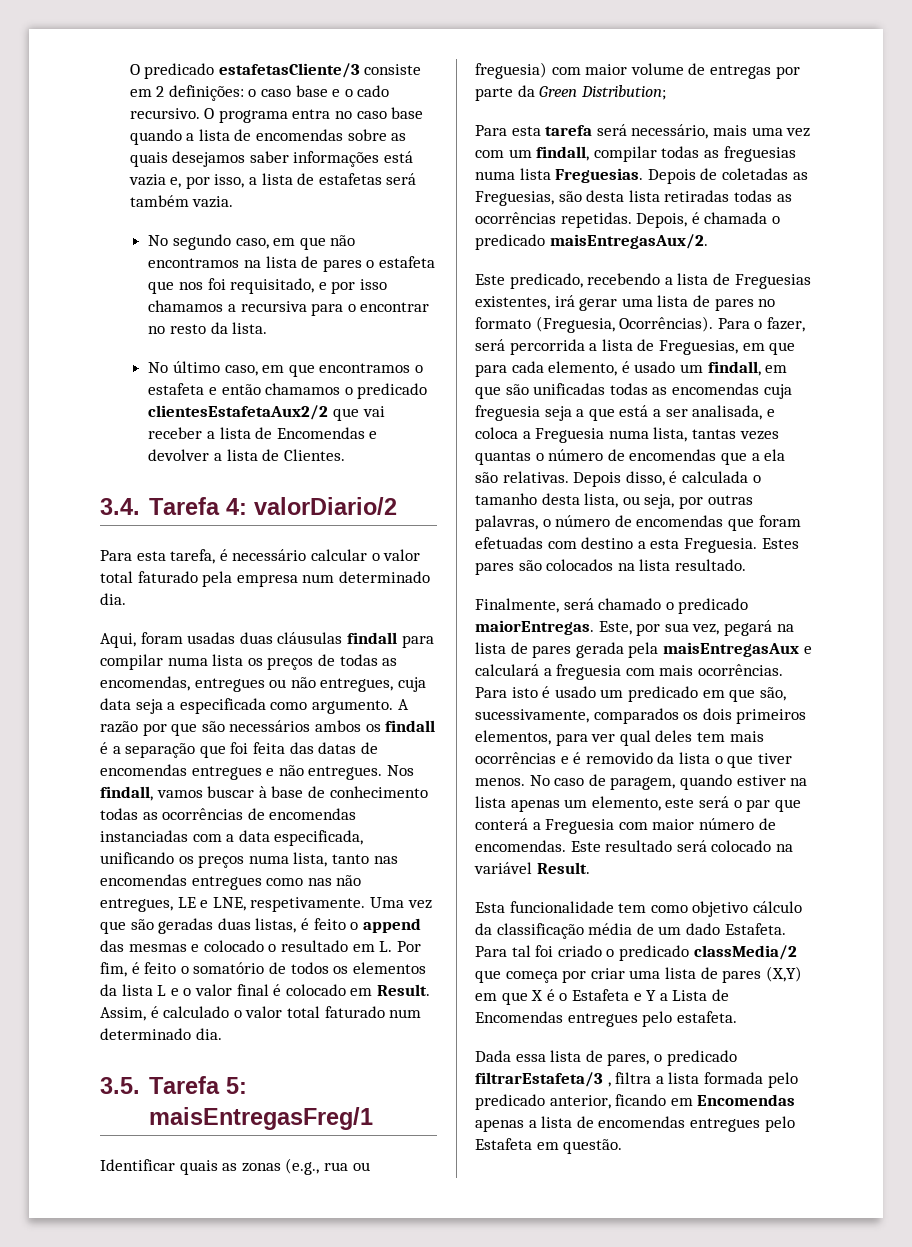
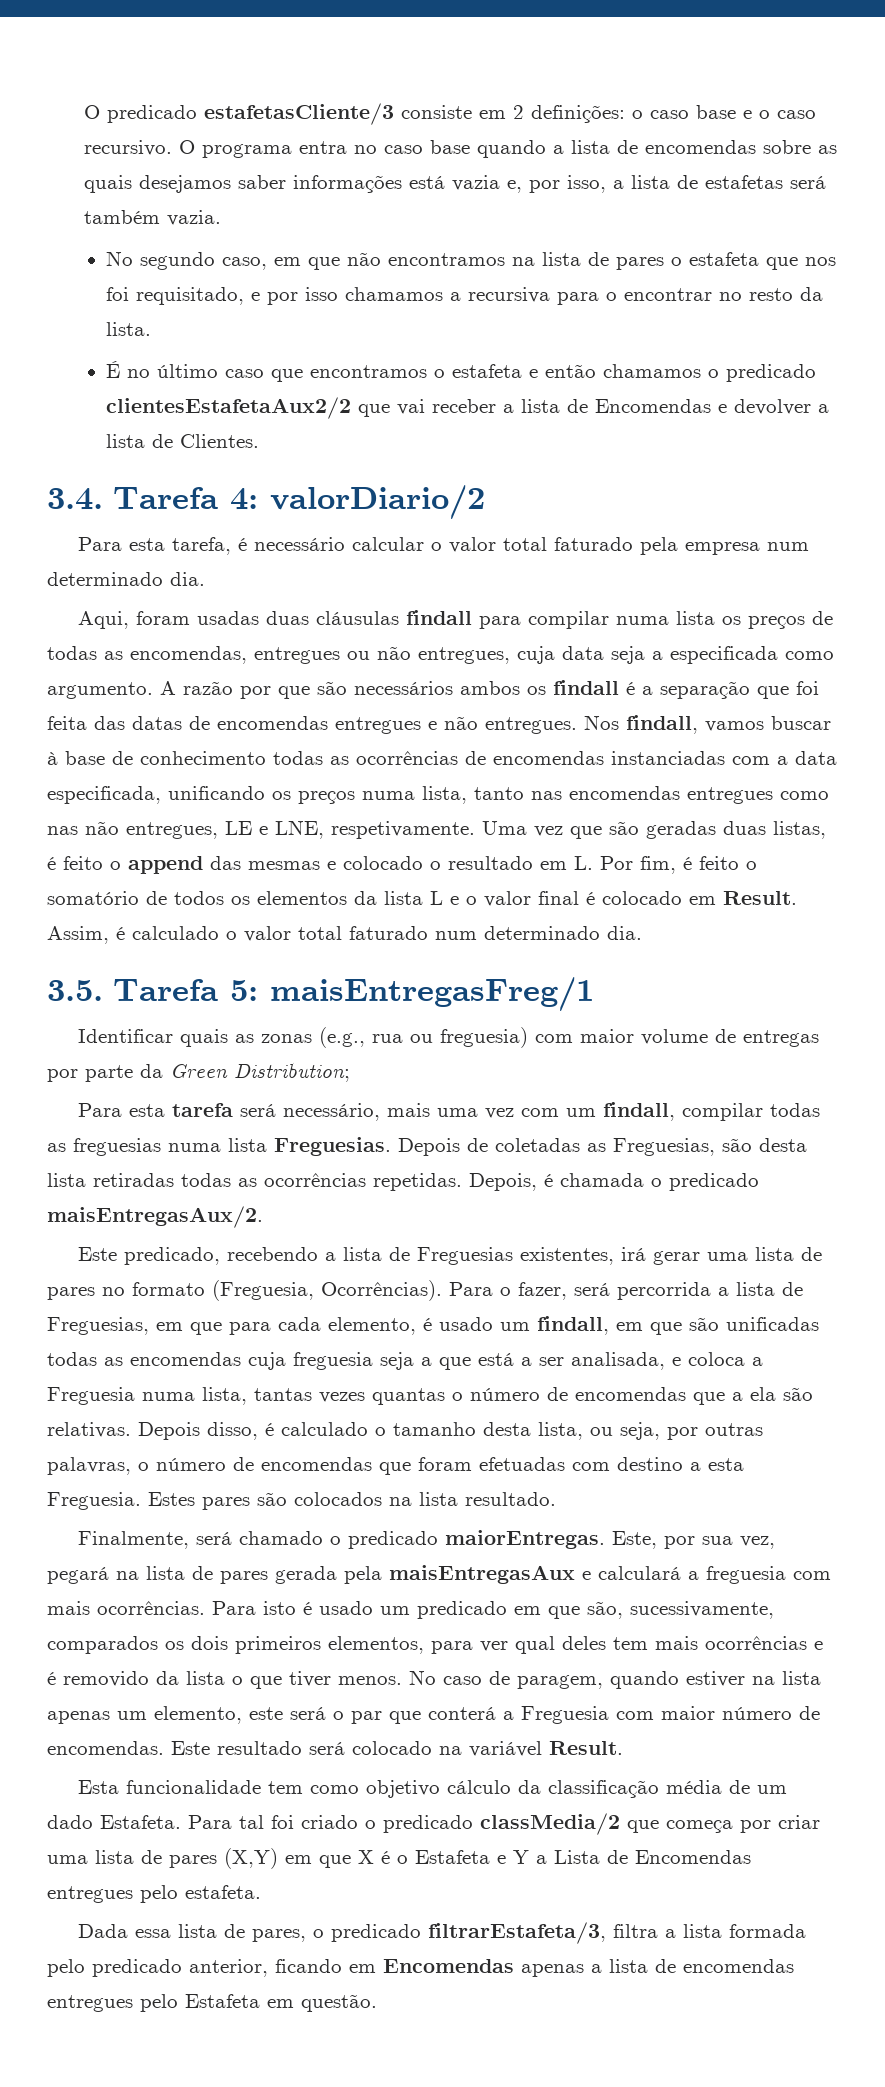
- O predicado estafetasCliente/3 consiste em 2 definições: o caso base e o cado recursivo.
+ O predicado estafetasCliente/3 consiste em 2 definições: o caso base e o caso recursivo.
- No último caso, em que encontramos o estafeta e então chamamos o predicado clientesEstafetaAux2/2 que vai receber a lista de Encomendas e devolver a lista de Clientes.
+ É no último caso que encontramos o estafeta e então chamamos o predicado clientesEstafetaAux2/2 que vai receber a lista de Encomendas e devolver a lista de Clientes.
- Depois disso, é calculada o tamanho desta lista, ou seja, por outras palavras, o número de encomendas que foram efetuadas com destino a esta Freguesia.
+ Depois disso, é calculado o tamanho desta lista, ou seja, por outras palavras, o número de encomendas que foram efetuadas com destino a esta Freguesia.
- Dada essa lista de pares, o predicado filtrarEstafeta/3 , filtra a lista formada pelo predicado anterior, ficando em Encomendas apenas a lista de encomendas entregues pelo Estafeta em questão.
+ Dada essa lista de pares, o predicado filtrarEstafeta/3, filtra a lista formada pelo predicado anterior, ficando em Encomendas apenas a lista de encomendas entregues pelo Estafeta em questão.

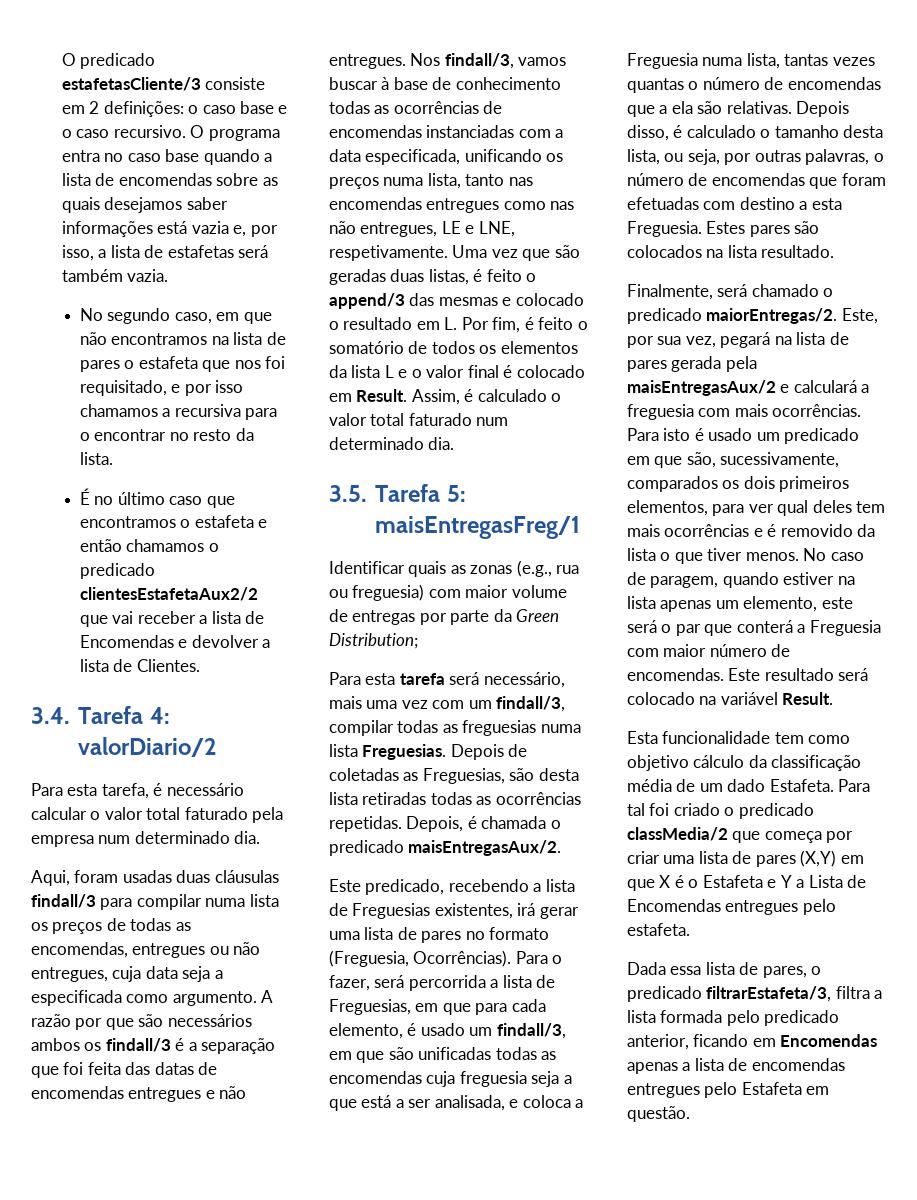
- Aqui, foram usadas duas cláusulas findall para compilar numa lista os preços de todas as encomendas, entregues ou não entregues, cuja data seja a especificada como argumento.
+ Aqui, foram usadas duas cláusulas findall/3 para compilar numa lista os preços de todas as encomendas, entregues ou não entregues, cuja data seja a especificada como argumento.
- A razão por que são necessários ambos os findall é a separação que foi feita das datas de encomendas entregues e não entregues.
+ A razão por que são necessários ambos os findall/3 é a separação que foi feita das datas de encomendas entregues e não entregues.
- Nos findall, vamos buscar à base de conhecimento todas as ocorrências de encomendas instanciadas com a data especificada, unificando os preços numa lista, tanto nas encomendas entregues como nas não entregues, LE e LNE, respetivamente.
+ Nos findall/3, vamos buscar à base de conhecimento todas as ocorrências de encomendas instanciadas com a data especificada, unificando os preços numa lista, tanto nas encomendas entregues como nas não entregues, LE e LNE, respetivamente.
- Uma vez que são geradas duas listas, é feito o append das mesmas e colocado o resultado em L. Por fim, é feito o somatório de todos os elementos da lista L e o valor final é colocado em Result.
+ Uma vez que são geradas duas listas, é feito o append/3 das mesmas e colocado o resultado em L. Por fim, é feito o somatório de todos os elementos da lista L e o valor final é colocado em Result.
- Para esta tarefa será necessário, mais uma vez com um findall, compilar todas as freguesias numa lista Freguesias.
+ Para esta tarefa será necessário, mais uma vez com um findall/3, compilar todas as freguesias numa lista Freguesias.
- Para o fazer, será percorrida a lista de Freguesias, em que para cada elemento, é usado um findall, em que são unificadas todas as encomendas cuja freguesia seja a que está a ser analisada, e coloca a Freguesia numa lista, tantas vezes quantas o número de encomendas que a ela são relativas.
+ Para o fazer, será percorrida a lista de Freguesias, em que para cada elemento, é usado um findall/3, em que são unificadas todas as encomendas cuja freguesia seja a que está a ser analisada, e coloca a Freguesia numa lista, tantas vezes quantas o número de encomendas que a ela são relativas.
- Finalmente, será chamado o predicado maiorEntregas.
+ Finalmente, será chamado o predicado maiorEntregas/2.
- Este, por sua vez, pegará na lista de pares gerada pela maisEntregasAux e calculará a freguesia com mais ocorrências.
+ Este, por sua vez, pegará na lista de pares gerada pela maisEntregasAux/2 e calculará a freguesia com mais ocorrências.

